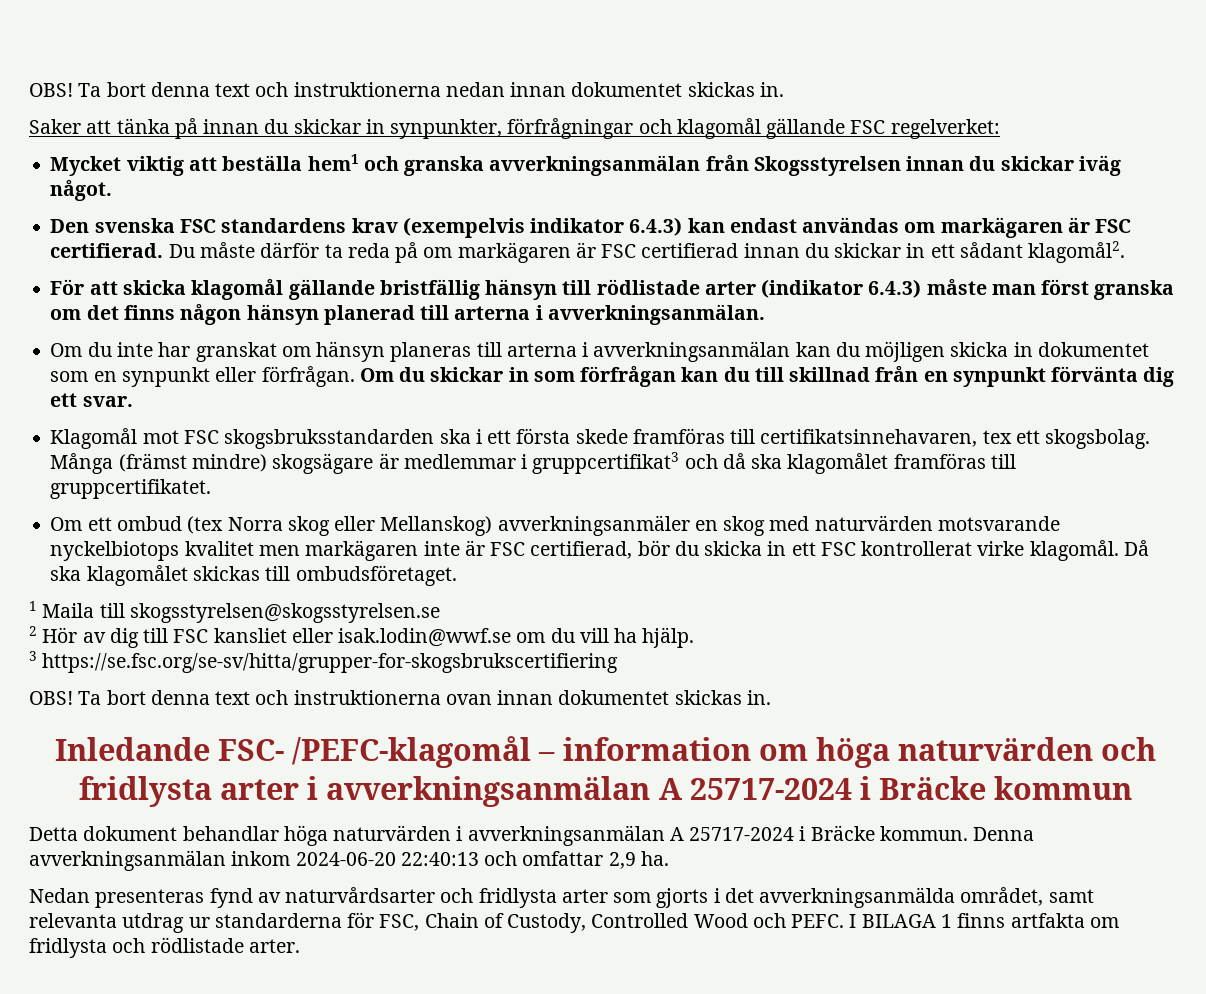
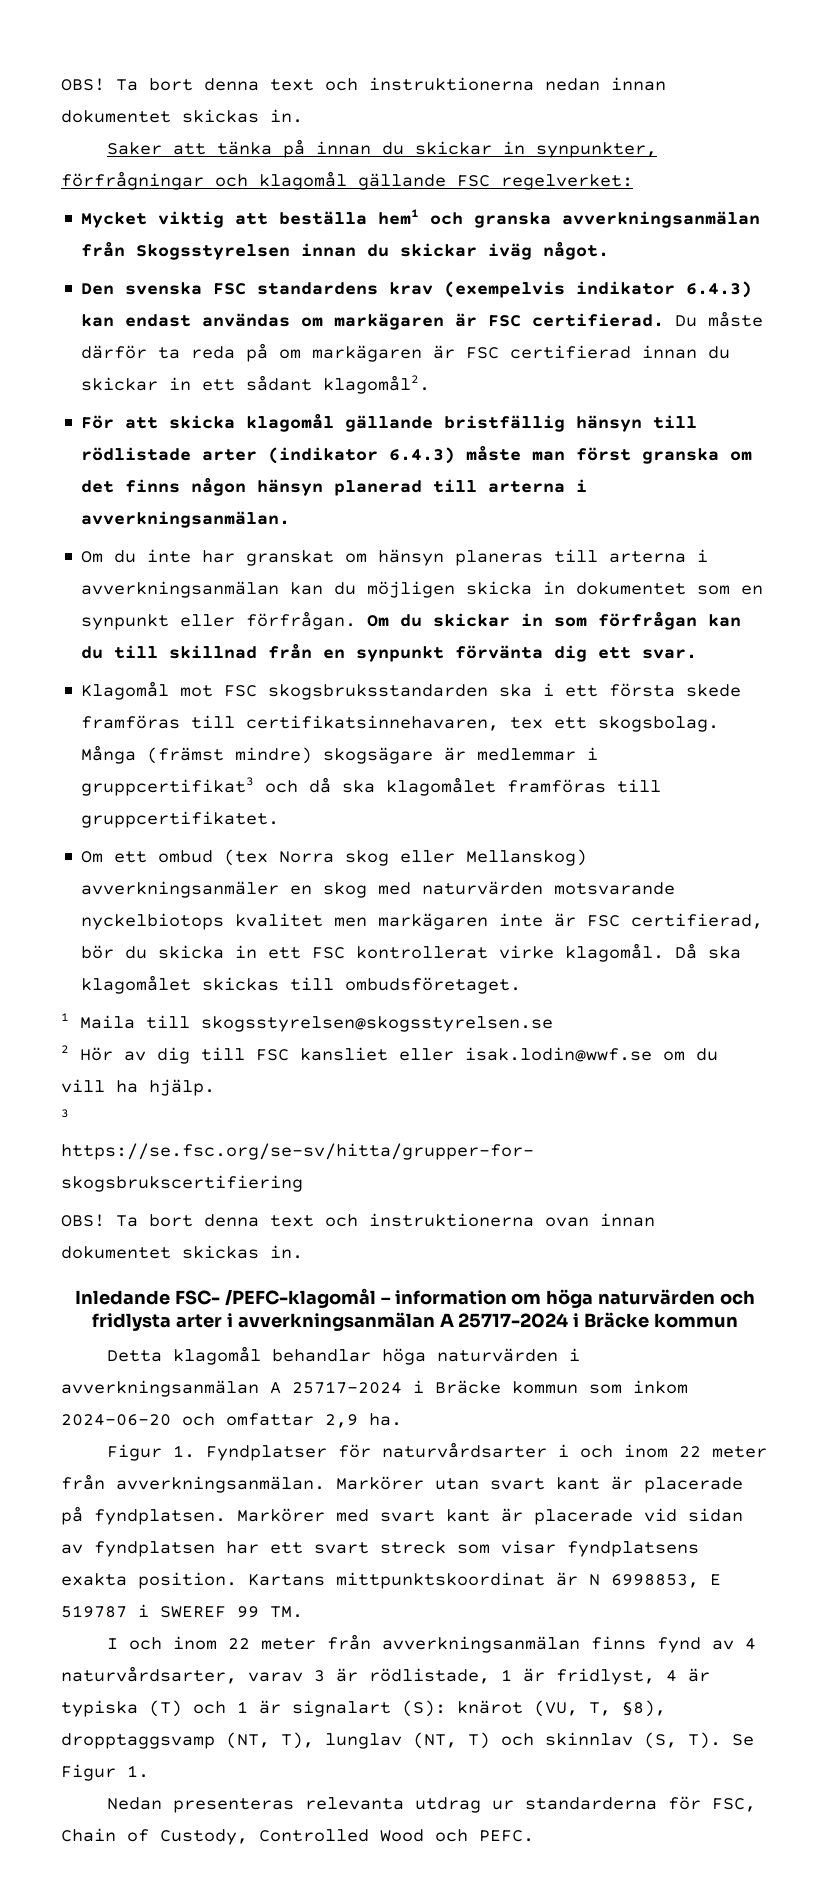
- Detta dokument behandlar höga naturvärden i avverkningsanmälan A 25717-2024 i Bräcke kommun. Denna avverkningsanmälan inkom 2024-06-20 22:40:13 och omfattar 2,9 ha.
+ Detta klagomål behandlar höga naturvärden i avverkningsanmälan A 25717-2024 i Bräcke kommun som inkom 2024-06-20 och omfattar 2,9 ha.
- Nedan presenteras fynd av naturvårdsarter och fridlysta arter som gjorts i det avverkningsanmälda området, samt relevanta utdrag ur standarderna för FSC, Chain of Custody, Controlled Wood och PEFC. I BILAGA 1 finns artfakta om fridlysta och rödlistade arter.
+ Figur 1. Fyndplatser för naturvårdsarter i och inom 22 meter från avverkningsanmälan. Markörer utan svart kant är placerade på fyndplatsen. Markörer med svart kant är placerade vid sidan av fyndplatsen har ett svart streck som visar fyndplatsens exakta position. Kartans mittpunktskoordinat är N 6998853, E 519787 i SWEREF 99 TM.
+ I och inom 22 meter från avverkningsanmälan finns fynd av 4 naturvårdsarter, varav 3 är rödlistade, 1 är fridlyst, 4 är typiska (T) och 1 är signalart (S): knärot (VU, T, §8), dropptaggsvamp (NT, T), lunglav (NT, T) och skinnlav (S, T). Se Figur 1.
+ Nedan presenteras relevanta utdrag ur standarderna för FSC, Chain of Custody, Controlled Wood och PEFC.

